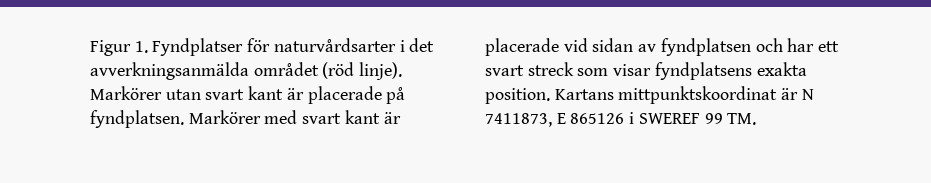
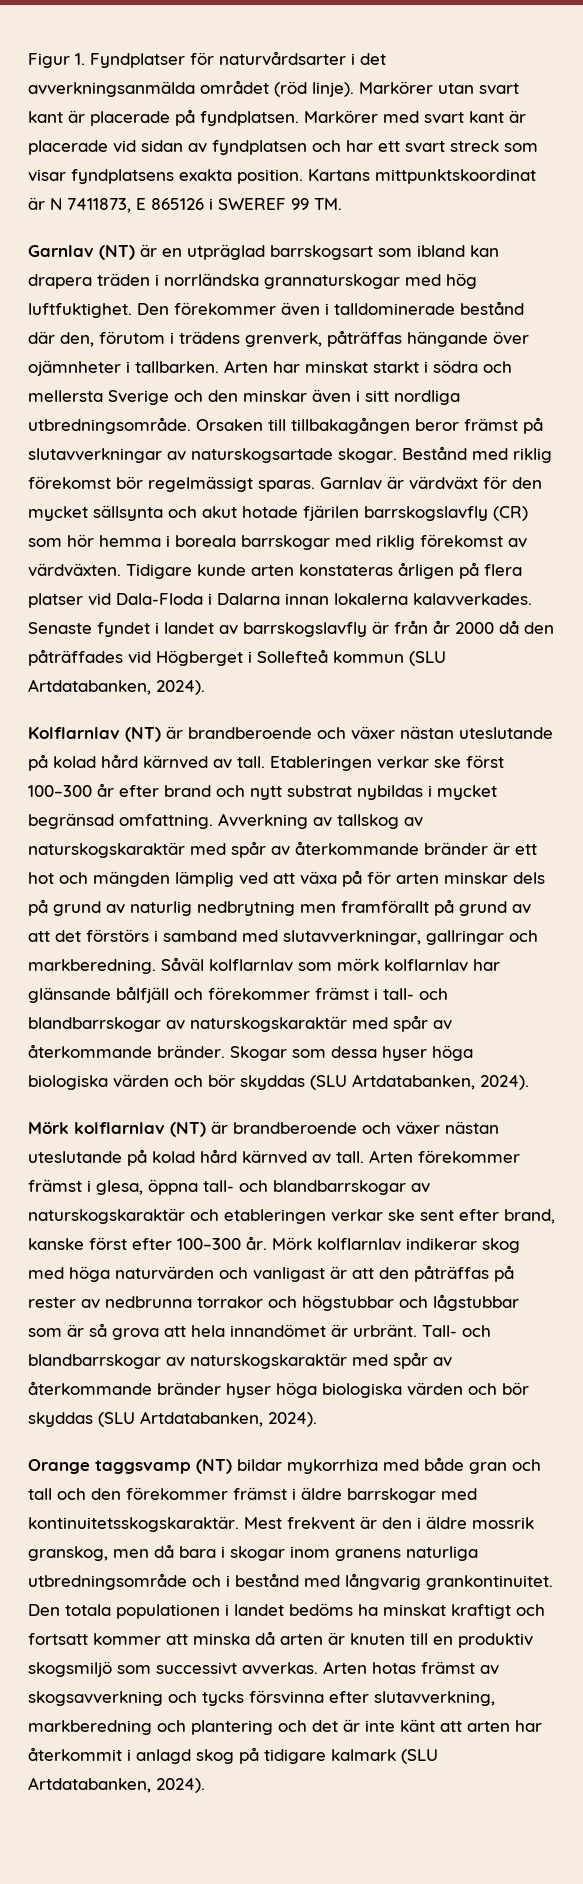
+ Garnlav (NT) är en utpräglad barrskogsart som ibland kan drapera träden i norrländska grannaturskogar med hög luftfuktighet. Den förekommer även i talldominerade bestånd där den, förutom i trädens grenverk, påträffas hängande över ojämnheter i tallbarken. Arten har minskat starkt i södra och mellersta Sverige och den minskar även i sitt nordliga utbredningsområde. Orsaken till tillbakagången beror främst på slutavverkningar av naturskogsartade skogar. Bestånd med riklig förekomst bör regelmässigt sparas. Garnlav är värdväxt för den mycket sällsynta och akut hotade fjärilen barrskogslavfly (CR) som hör hemma i boreala barrskogar med riklig förekomst av värdväxten. Tidigare kunde arten konstateras årligen på flera platser vid Dala-Floda i Dalarna innan lokalerna kalavverkades. Senaste fyndet i landet av barrskogslavfly är från år 2000 då den påträffades vid Högberget i Sollefteå kommun (SLU Artdatabanken, 2024).
+ Kolflarnlav (NT) är brandberoende och växer nästan uteslutande på kolad hård kärnved av tall. Etableringen verkar ske först 100–300 år efter brand och nytt substrat nybildas i mycket begränsad omfattning. Avverkning av tallskog av naturskogskaraktär med spår av återkommande bränder är ett hot och mängden lämplig ved att växa på för arten minskar dels på grund av naturlig nedbrytning men framförallt på grund av att det förstörs i samband med slutavverkningar, gallringar och markberedning. Såväl kolflarnlav som mörk kolflarnlav har glänsande bålfjäll och förekommer främst i tall- och blandbarrskogar av naturskogskaraktär med spår av återkommande bränder. Skogar som dessa hyser höga biologiska värden och bör skyddas (SLU Artdatabanken, 2024).
+ Mörk kolflarnlav (NT) är brandberoende och växer nästan uteslutande på kolad hård kärnved av tall. Arten förekommer främst i glesa, öppna tall- och blandbarrskogar av naturskogskaraktär och etableringen verkar ske sent efter brand, kanske först efter 100–300 år. Mörk kolflarnlav indikerar skog med höga naturvärden och vanligast är att den påträffas på rester av nedbrunna torrakor och högstubbar och lågstubbar som är så grova att hela innandömet är urbränt. Tall- och blandbarrskogar av naturskogskaraktär med spår av återkommande bränder hyser höga biologiska värden och bör skyddas (SLU Artdatabanken, 2024).
+ Orange taggsvamp (NT) bildar mykorrhiza med både gran och tall och den förekommer främst i äldre barrskogar med kontinuitetsskogskaraktär. Mest frekvent är den i äldre mossrik granskog, men då bara i skogar inom granens naturliga utbredningsområde och i bestånd med långvarig grankontinuitet. Den totala populationen i landet bedöms ha minskat kraftigt och fortsatt kommer att minska då arten är knuten till en produktiv skogsmiljö som successivt avverkas. Arten hotas främst av skogsavverkning och tycks försvinna efter slutavverkning, markberedning och plantering och det är inte känt att arten har återkommit i anlagd skog på tidigare kalmark (SLU Artdatabanken, 2024).

